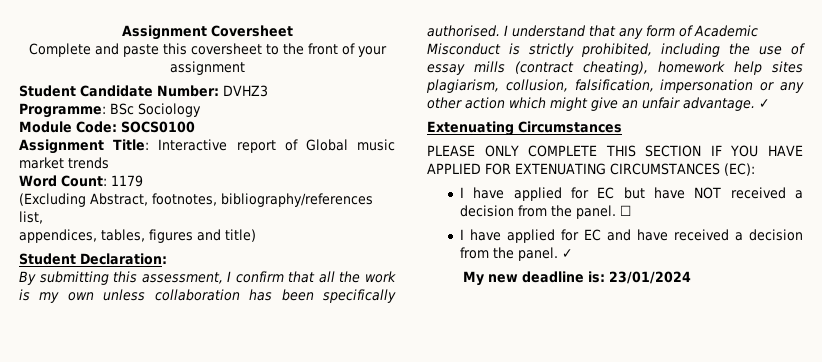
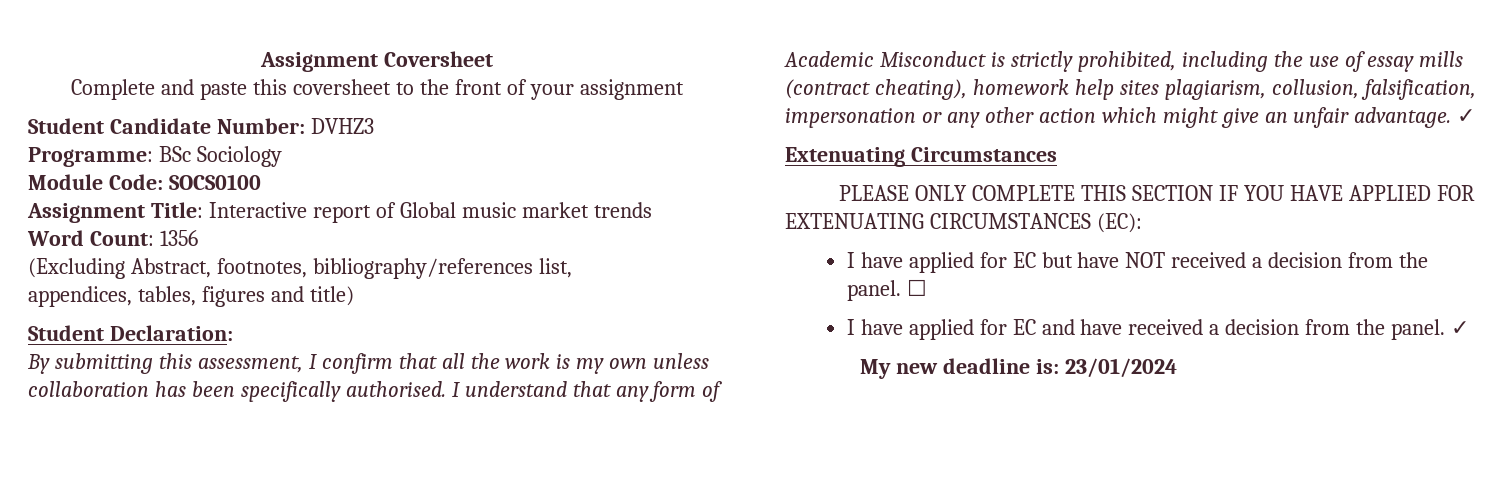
- Word Count: 1179
+ Word Count: 1356

